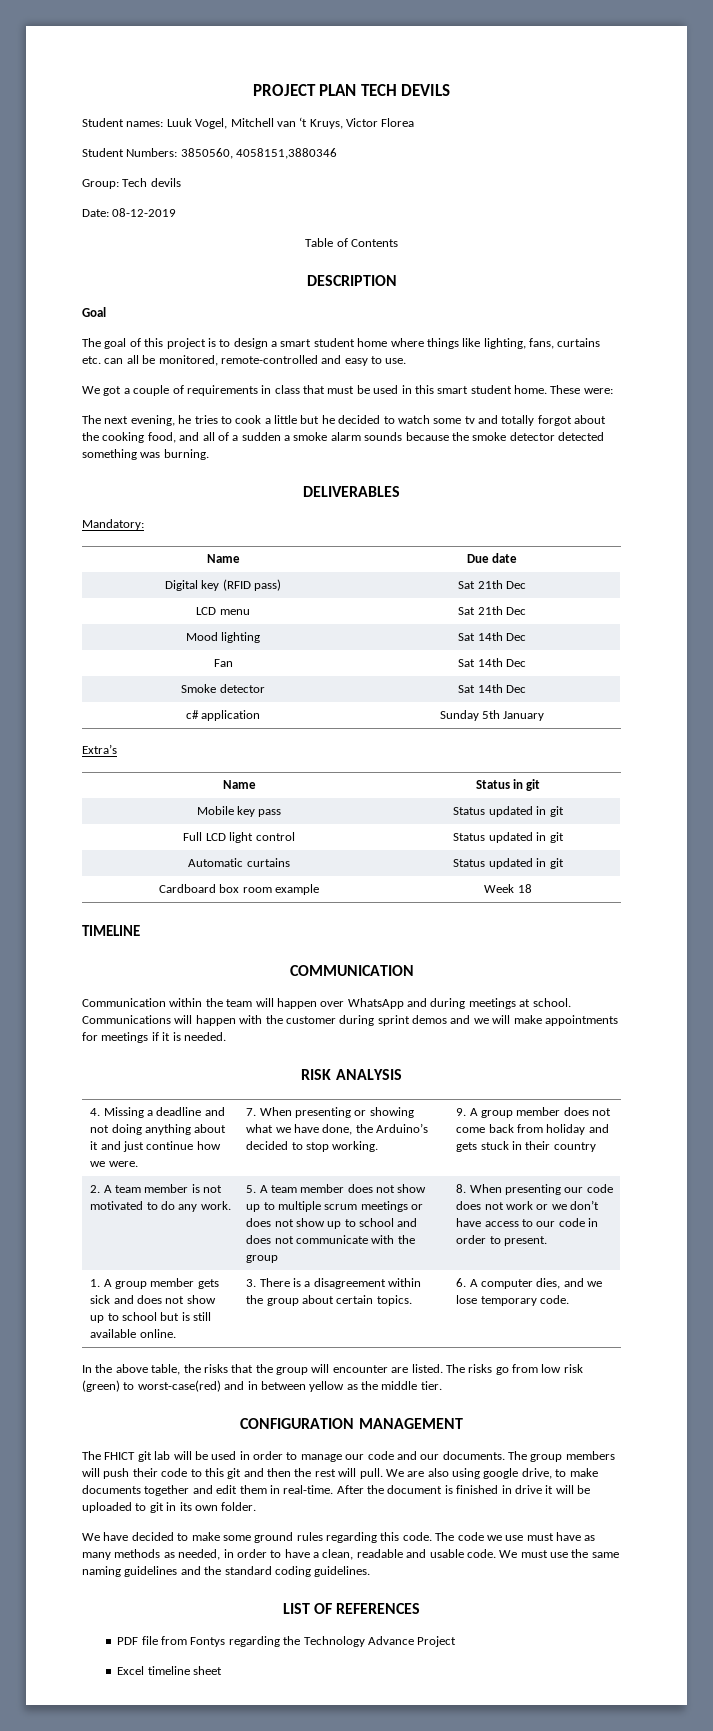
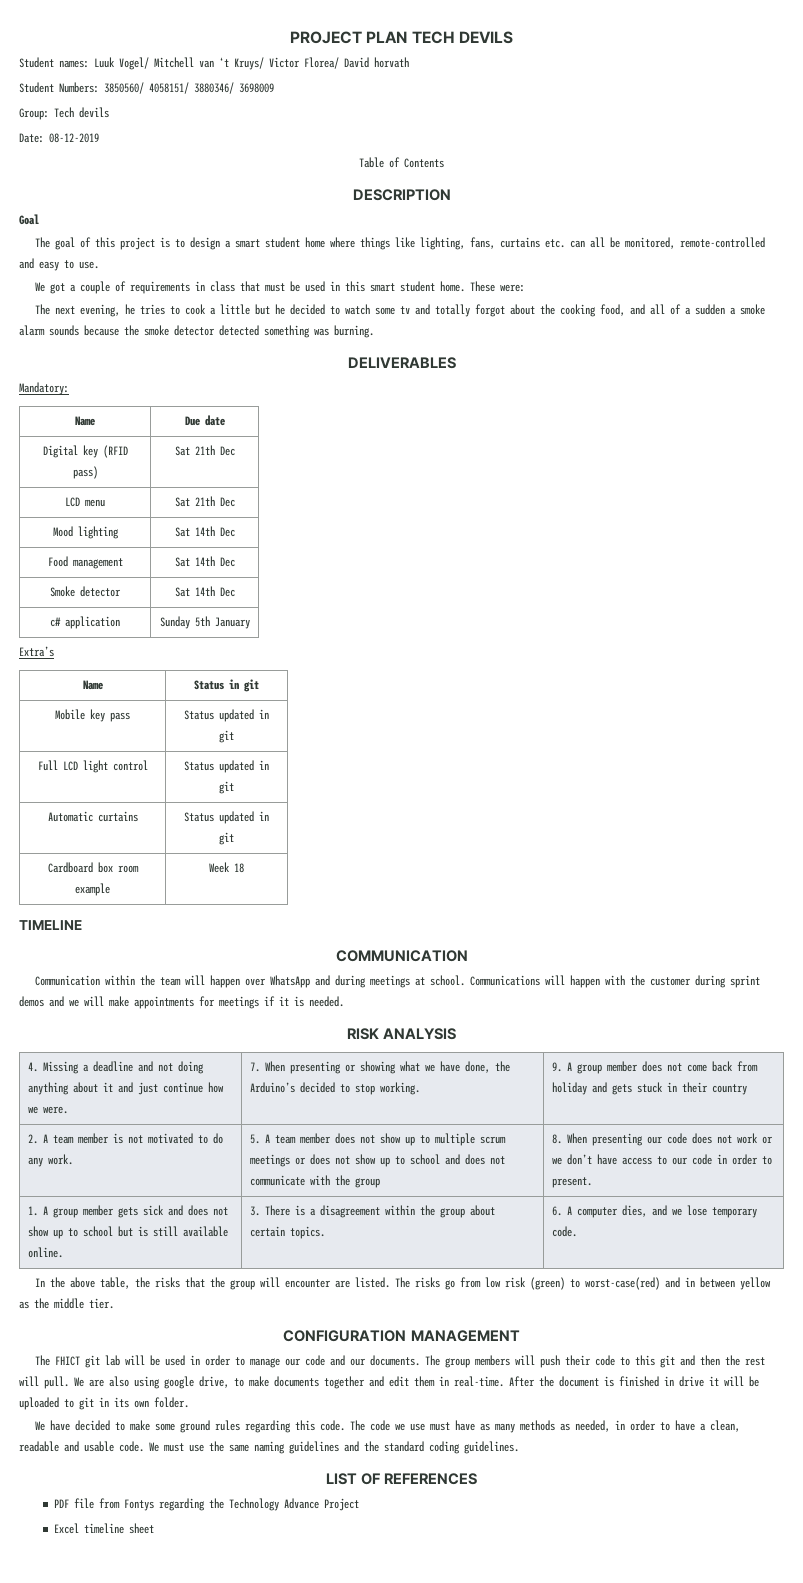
- Student names: Luuk Vogel, Mitchell van ‘t Kruys, Victor Florea
- Student Numbers: 3850560, 4058151,3880346
+ Student names: Luuk Vogel/ Mitchell van ‘t Kruys/ Victor Florea/ David horvath
+ Student Numbers: 3850560/ 4058151/ 3880346/ 3698009
- Fan | Sat 14th Dec
+ Food management | Sat 14th Dec

